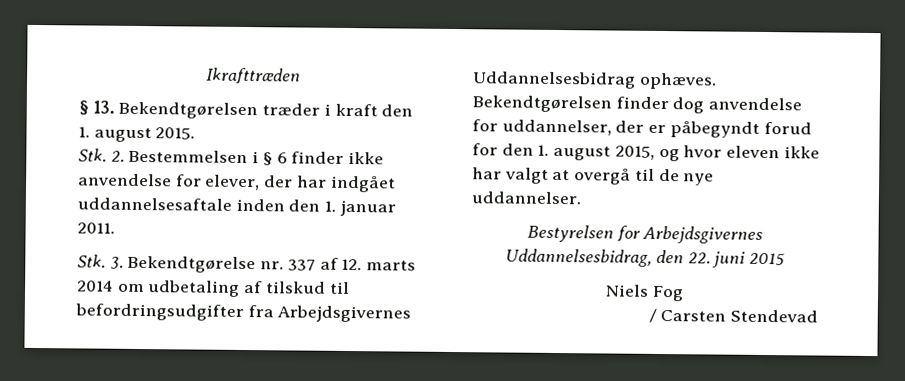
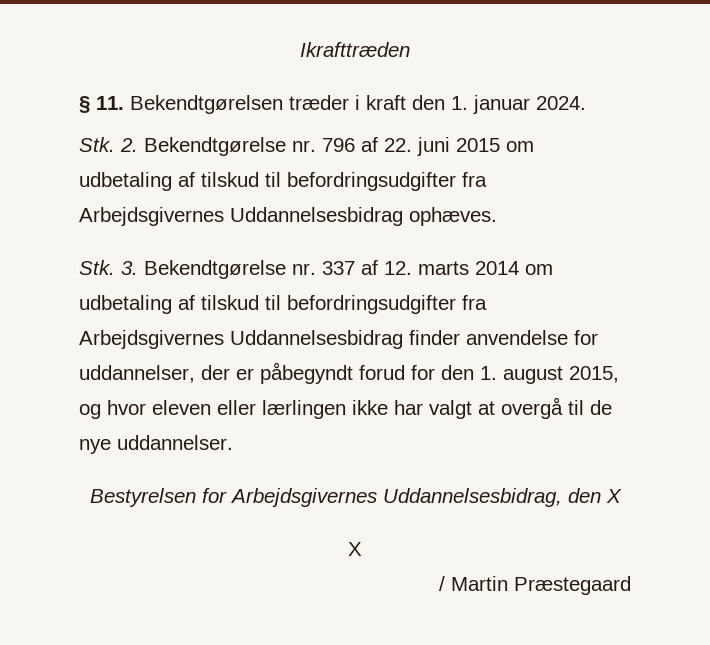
- § 13. Bekendtgørelsen træder i kraft den 1. august 2015.
+ § 11. Bekendtgørelsen træder i kraft den 1. januar 2024.
- Stk. 2. Bestemmelsen i § 6 finder ikke anvendelse for elever, der har indgået uddannelsesaftale inden den 1. januar 2011.
+ Stk. 2. Bekendtgørelse nr. 796 af 22. juni 2015 om udbetaling af tilskud til befordringsudgifter fra Arbejdsgivernes Uddannelsesbidrag ophæves.
- Stk. 3. Bekendtgørelse nr. 337 af 12. marts 2014 om udbetaling af tilskud til befordringsudgifter fra Arbejdsgivernes Uddannelsesbidrag ophæves. Bekendtgørelsen finder dog anvendelse for uddannelser, der er påbegyndt forud for den 1. august 2015, og hvor eleven ikke har valgt at overgå til de nye uddannelser.
+ Stk. 3. Bekendtgørelse nr. 337 af 12. marts 2014 om udbetaling af tilskud til befordringsudgifter fra Arbejdsgivernes Uddannelsesbidrag finder anvendelse for uddannelser, der er påbegyndt forud for den 1. august 2015, og hvor eleven eller lærlingen ikke har valgt at overgå til de nye uddannelser.
- Bestyrelsen for Arbejdsgivernes Uddannelsesbidrag, den 22. juni 2015
- Niels Fog
+ Bestyrelsen for Arbejdsgivernes Uddannelsesbidrag, den X
+ X
- / Carsten Stendevad
+ / Martin Præstegaard

